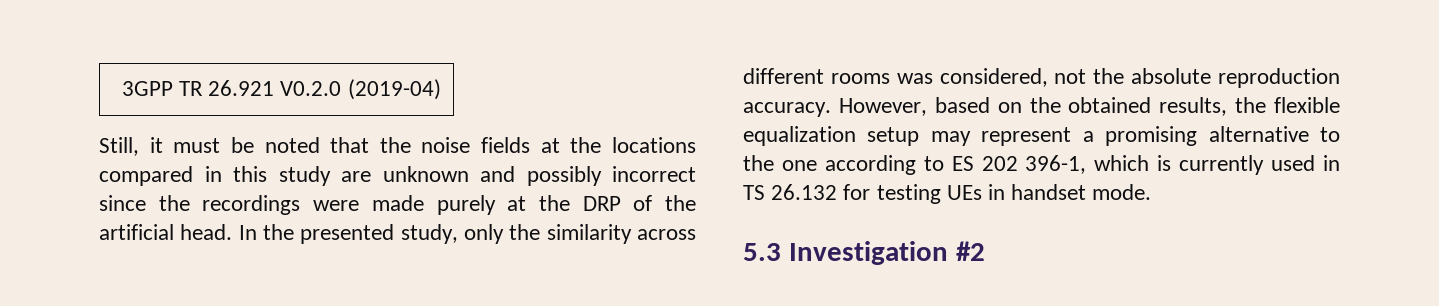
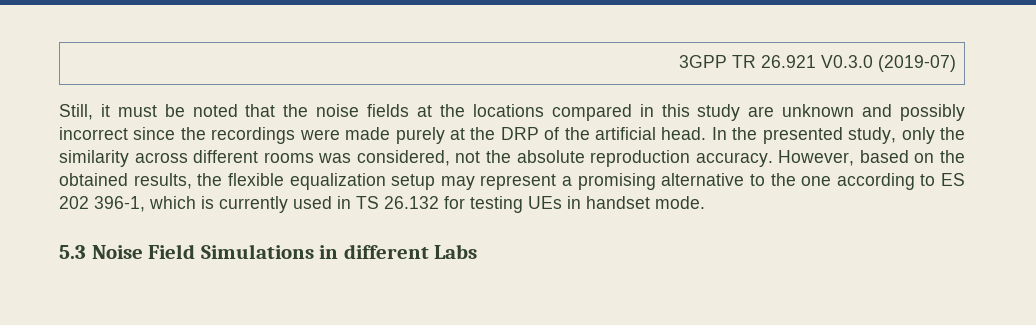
- 3GPP TR 26.921 V0.2.0 (2019-04)
+ 3GPP TR 26.921 V0.3.0 (2019-07)
- 5.3 Investigation #2
+ 5.3 Noise Field Simulations in different Labs

